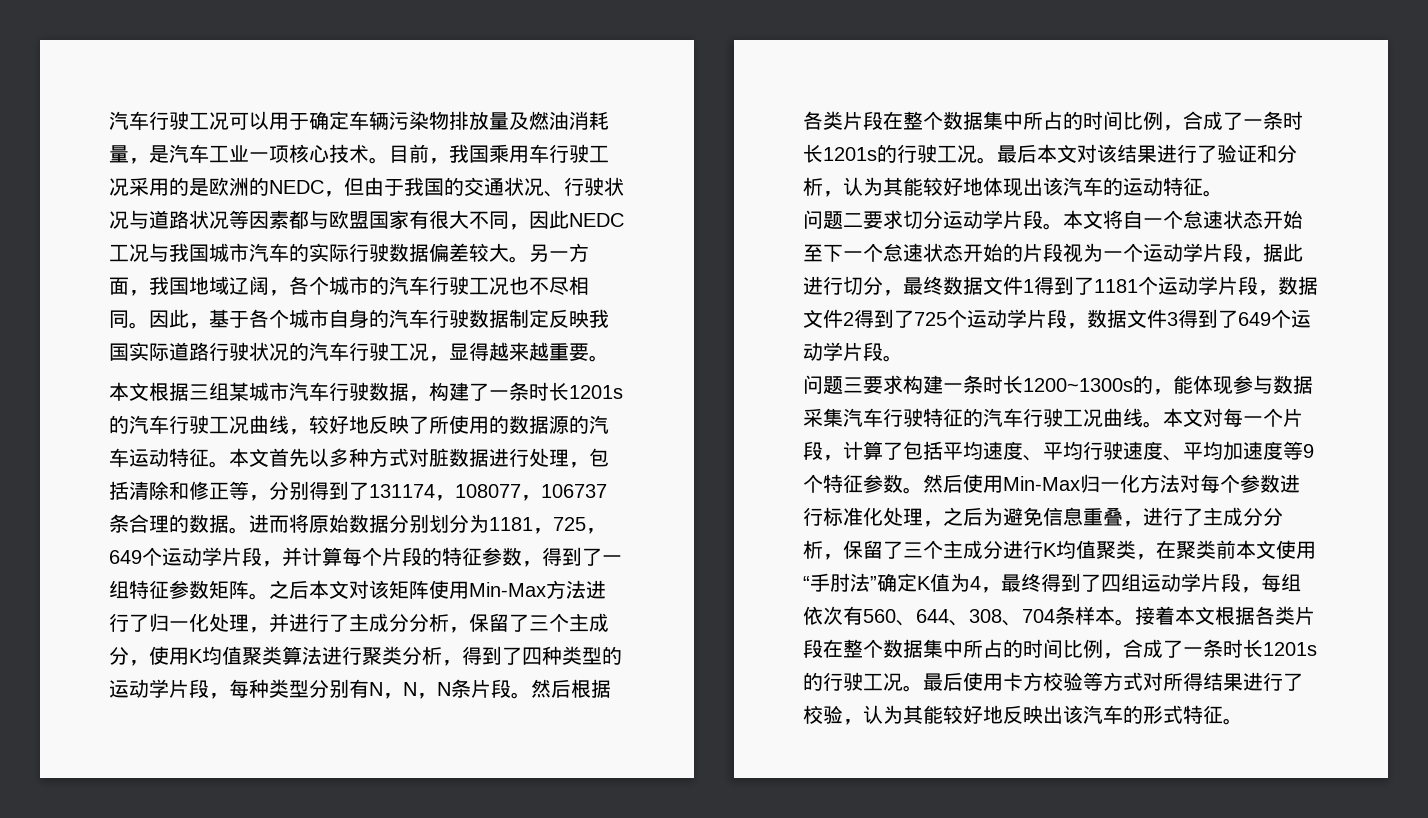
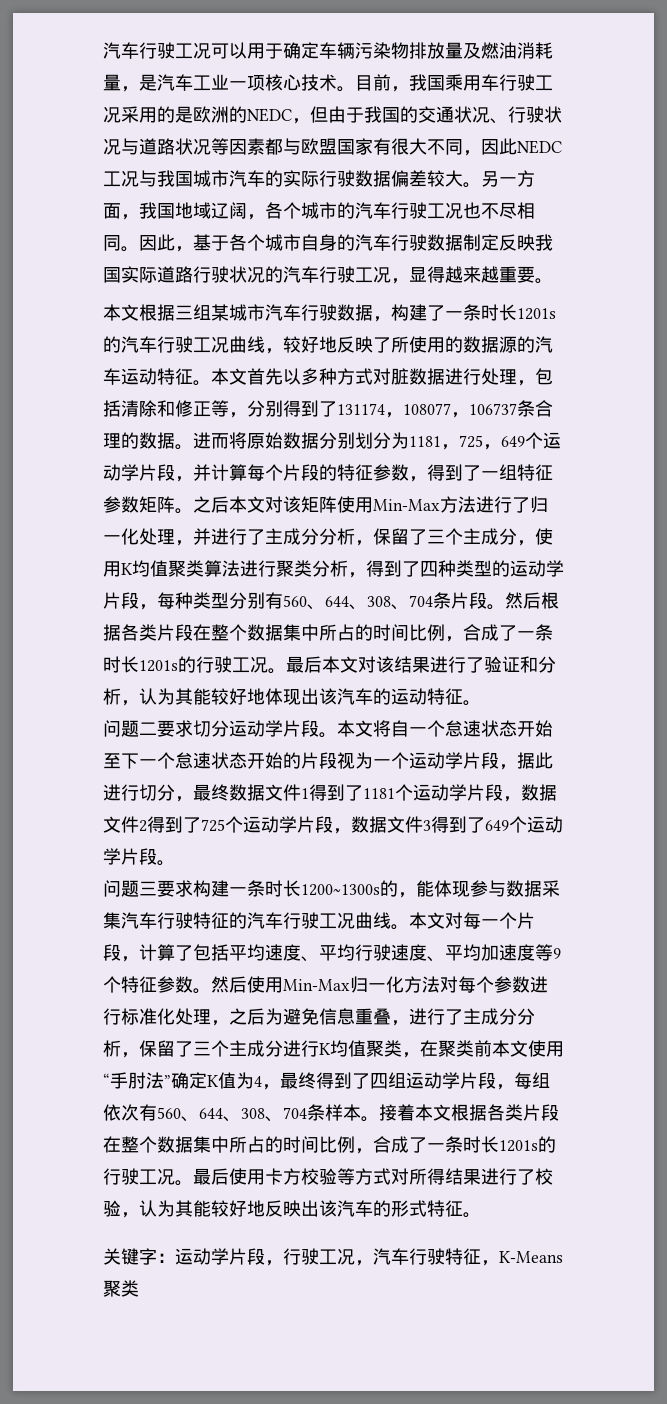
- 之后本文对该矩阵使用Min-Max方法进行了归一化处理，并进行了主成分分析，保留了三个主成分，使用K均值聚类算法进行聚类分析，得到了四种类型的运动学片段，每种类型分别有N，N，N条片段。
+ 之后本文对该矩阵使用Min-Max方法进行了归一化处理，并进行了主成分分析，保留了三个主成分，使用K均值聚类算法进行聚类分析，得到了四种类型的运动学片段，每种类型分别有560、644、308、704条片段。
+ 关键字：运动学片段，行驶工况，汽车行驶特征，K-Means聚类

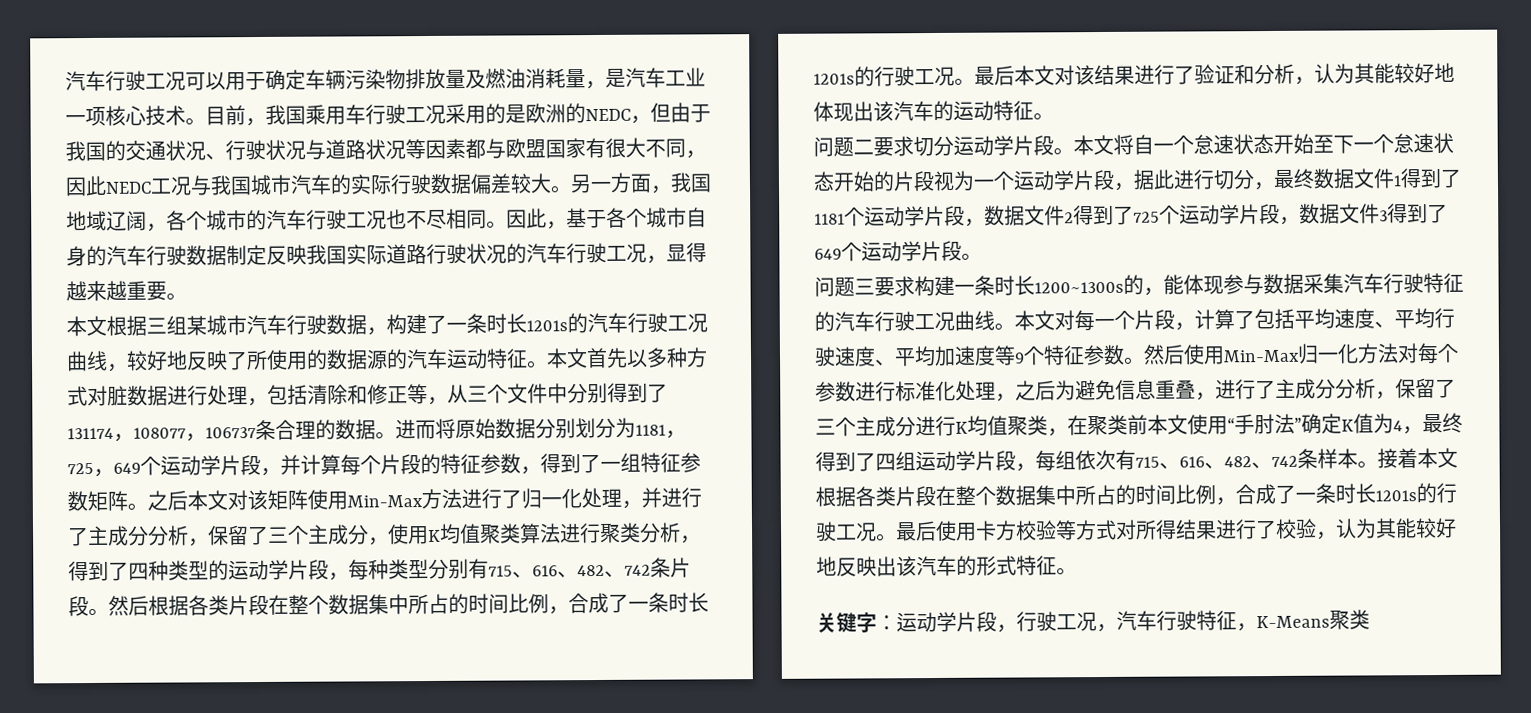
- 本文首先以多种方式对脏数据进行处理，包括清除和修正等，分别得到了131174，108077，106737条合理的数据。
+ 本文首先以多种方式对脏数据进行处理，包括清除和修正等，从三个文件中分别得到了131174，108077，106737条合理的数据。
- 之后本文对该矩阵使用Min-Max方法进行了归一化处理，并进行了主成分分析，保留了三个主成分，使用K均值聚类算法进行聚类分析，得到了四种类型的运动学片段，每种类型分别有560、644、308、704条片段。
+ 之后本文对该矩阵使用Min-Max方法进行了归一化处理，并进行了主成分分析，保留了三个主成分，使用K均值聚类算法进行聚类分析，得到了四种类型的运动学片段，每种类型分别有715、616、482、742条片段。
- 然后使用Min-Max归一化方法对每个参数进行标准化处理，之后为避免信息重叠，进行了主成分分析，保留了三个主成分进行K均值聚类，在聚类前本文使用“手肘法”确定K值为4，最终得到了四组运动学片段，每组依次有560、644、308、704条样本。
+ 然后使用Min-Max归一化方法对每个参数进行标准化处理，之后为避免信息重叠，进行了主成分分析，保留了三个主成分进行K均值聚类，在聚类前本文使用“手肘法”确定K值为4，最终得到了四组运动学片段，每组依次有715、616、482、742条样本。

